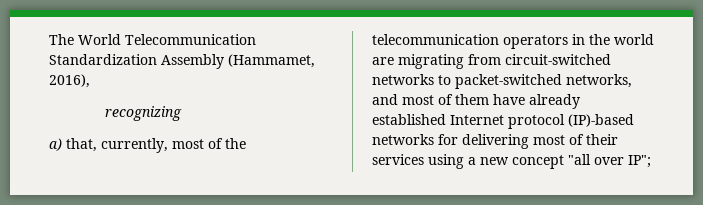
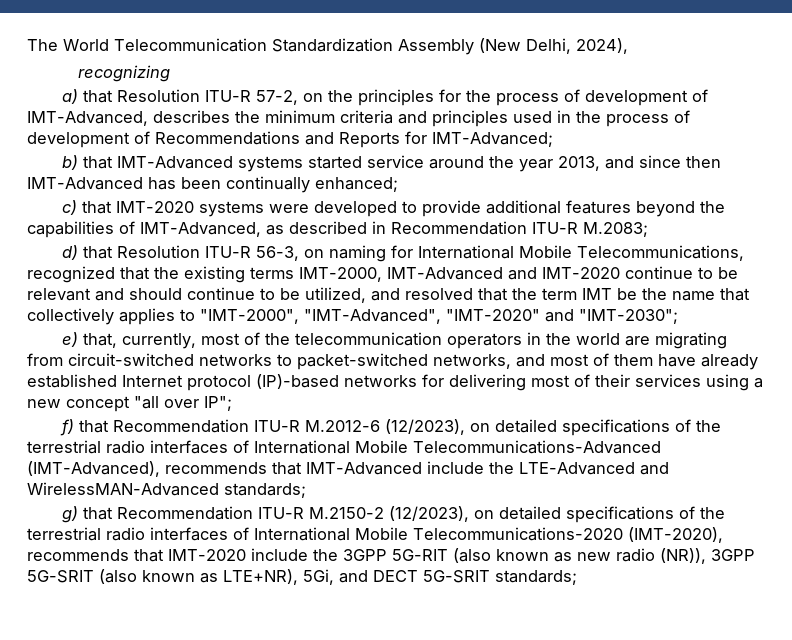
- The World Telecommunication Standardization Assembly (Hammamet, 2016),
+ The World Telecommunication Standardization Assembly (New Delhi, 2024),
- a) that, currently, most of the telecommunication operators in the world are migrating from circuit-switched networks to packet-switched networks, and most of them have already established Internet protocol (IP)-based networks for delivering most of their services using a new concept "all over IP";
+ a) that Resolution ITU-R 57-2, on the principles for the process of development of IMT-Advanced, describes the minimum criteria and principles used in the process of development of Recommendations and Reports for IMT-Advanced;
+ b) that IMT-Advanced systems started service around the year 2013, and since then IMT-Advanced has been continually enhanced;
+ c) that IMT-2020 systems were developed to provide additional features beyond the capabilities of IMT-Advanced, as described in Recommendation ITU-R M.2083;
+ d) that Resolution ITU-R 56-3, on naming for International Mobile Telecommunications, recognized that the existing terms IMT-2000, IMT-Advanced and IMT-2020 continue to be relevant and should continue to be utilized, and resolved that the term IMT be the name that collectively applies to "IMT-2000", "IMT-Advanced", "IMT-2020" and "IMT-2030";
+ e) that, currently, most of the telecommunication operators in the world are migrating from circuit-switched networks to packet-switched networks, and most of them have already established Internet protocol (IP)-based networks for delivering most of their services using a new concept "all over IP";
+ f) that Recommendation ITU-R M.2012-6 (12/2023), on detailed specifications of the terrestrial radio interfaces of International Mobile Telecommunications-Advanced (IMT-Advanced), recommends that IMT-Advanced include the LTE-Advanced and WirelessMAN-Advanced standards;
+ g) that Recommendation ITU-R M.2150-2 (12/2023), on detailed specifications of the terrestrial radio interfaces of International Mobile Telecommunications-2020 (IMT-2020), recommends that IMT-2020 include the 3GPP 5G-RIT (also known as new radio (NR)), 3GPP 5G-SRIT (also known as LTE+NR), 5Gi, and DECT 5G-SRIT standards;

